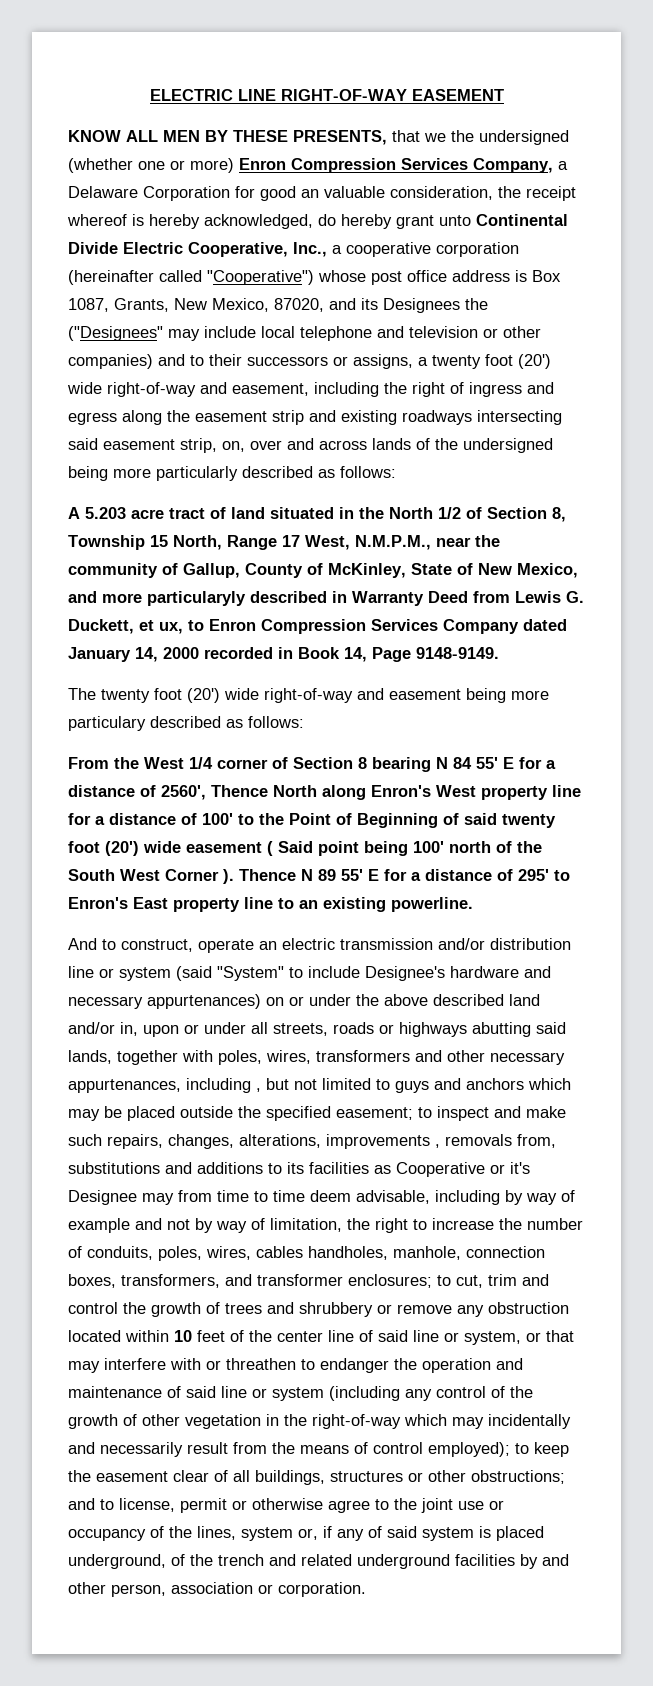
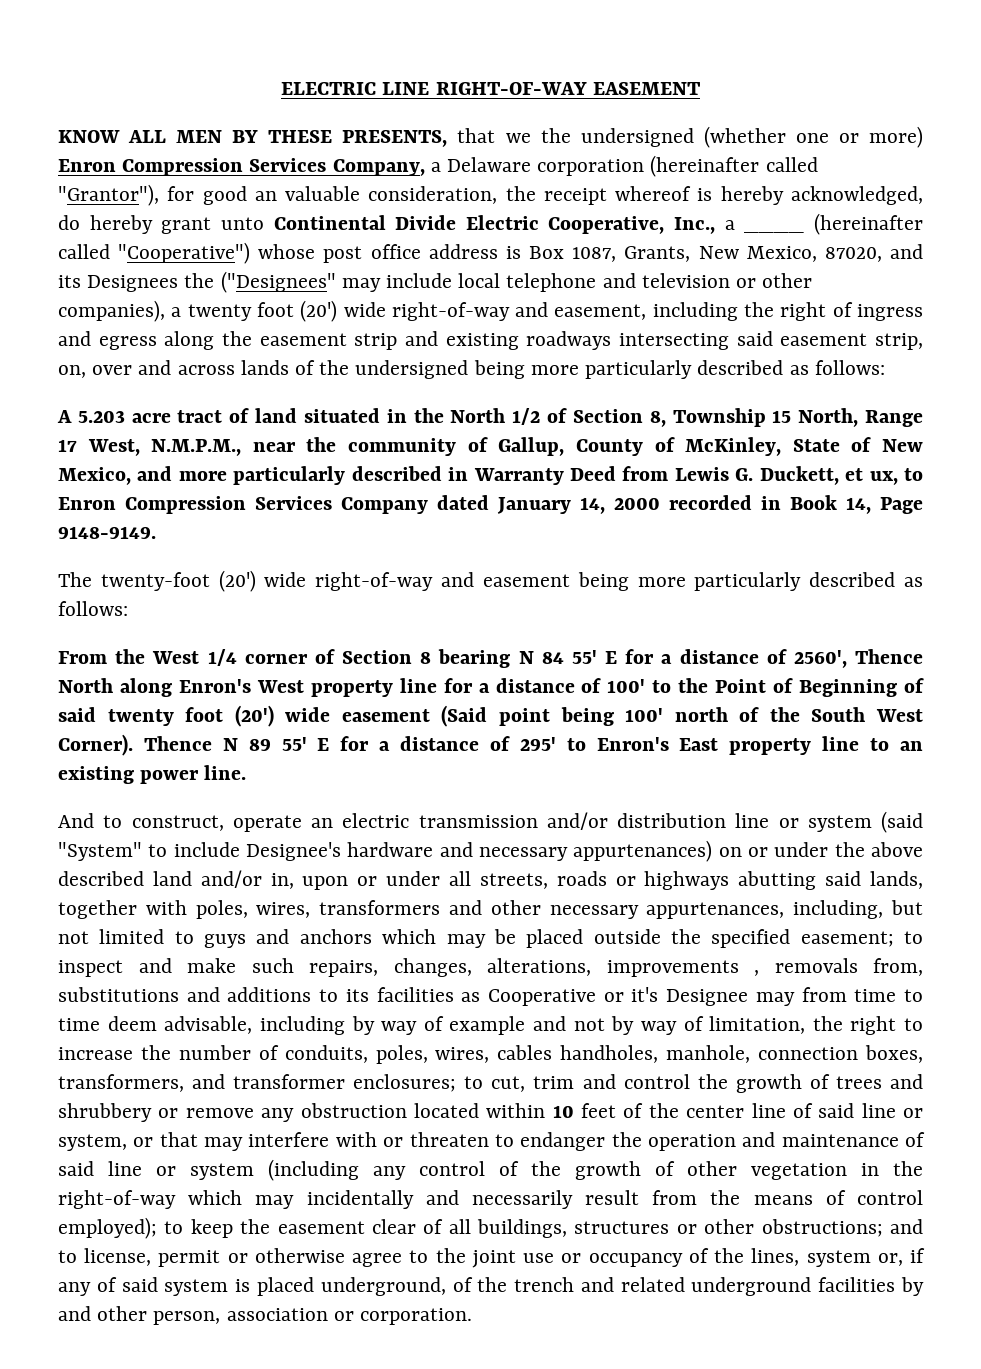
- KNOW ALL MEN BY THESE PRESENTS, that we the undersigned (whether one or more) Enron Compression Services Company, a Delaware Corporation for good an valuable consideration, the receipt whereof is hereby acknowledged, do hereby grant unto Continental Divide Electric Cooperative, Inc., a cooperative corporation (hereinafter called "Cooperative") whose post office address is Box 1087, Grants, New Mexico, 87020, and its Designees the ("Designees" may include local telephone and television or other companies) and to their successors or assigns, a twenty foot (20') wide right-of-way and easement, including the right of ingress and egress along the easement strip and existing roadways intersecting said easement strip, on, over and across lands of the undersigned being more particularly described as follows:
+ KNOW ALL MEN BY THESE PRESENTS, that we the undersigned (whether one or more) Enron Compression Services Company, a Delaware corporation (hereinafter called "Grantor"), for good an valuable consideration, the receipt whereof is hereby acknowledged, do hereby grant unto Continental Divide Electric Cooperative, Inc., a ____ (hereinafter called "Cooperative") whose post office address is Box 1087, Grants, New Mexico, 87020, and its Designees the ("Designees" may include local telephone and television or other companies), a twenty foot (20') wide right-of-way and easement, including the right of ingress and egress along the easement strip and existing roadways intersecting said easement strip, on, over and across lands of the undersigned being more particularly described as follows:
- A 5.203 acre tract of land situated in the North 1/2 of Section 8, Township 15 North, Range 17 West, N.M.P.M., near the community of Gallup, County of McKinley, State of New Mexico, and more particularyly described in Warranty Deed from Lewis G. Duckett, et ux, to Enron Compression Services Company dated January 14, 2000 recorded in Book 14, Page 9148-9149.
+ A 5.203 acre tract of land situated in the North 1/2 of Section 8, Township 15 North, Range 17 West, N.M.P.M., near the community of Gallup, County of McKinley, State of New Mexico, and more particularly described in Warranty Deed from Lewis G. Duckett, et ux, to Enron Compression Services Company dated January 14, 2000 recorded in Book 14, Page 9148-9149.
- The twenty foot (20') wide right-of-way and easement being more particulary described as follows:
+ The twenty-foot (20') wide right-of-way and easement being more particularly described as follows:
- From the West 1/4 corner of Section 8 bearing N 84 55' E for a distance of 2560', Thence North along Enron's West property line for a distance of 100' to the Point of Beginning of said twenty foot (20') wide easement ( Said point being 100' north of the South West Corner ).
+ From the West 1/4 corner of Section 8 bearing N 84 55' E for a distance of 2560', Thence North along Enron's West property line for a distance of 100' to the Point of Beginning of said twenty foot (20') wide easement (Said point being 100' north of the South West Corner).
- Thence N 89 55' E for a distance of 295' to Enron's East property line to an existing powerline.
+ Thence N 89 55' E for a distance of 295' to Enron's East property line to an existing power line.
- And to construct, operate an electric transmission and/or distribution line or system (said "System" to include Designee's hardware and necessary appurtenances) on or under the above described land and/or in, upon or under all streets, roads or highways abutting said lands, together with poles, wires, transformers and other necessary appurtenances, including , but not limited to guys and anchors which may be placed outside the specified easement;
+ And to construct, operate an electric transmission and/or distribution line or system (said "System" to include Designee's hardware and necessary appurtenances) on or under the above described land and/or in, upon or under all streets, roads or highways abutting said lands, together with poles, wires, transformers and other necessary appurtenances, including, but not limited to guys and anchors which may be placed outside the specified easement;
- to cut, trim and control the growth of trees and shrubbery or remove any obstruction located within 10 feet of the center line of said line or system, or that may interfere with or threathen to endanger the operation and maintenance of said line or system (including any control of the growth of other vegetation in the right-of-way which may incidentally and necessarily result from the means of control employed);
+ to cut, trim and control the growth of trees and shrubbery or remove any obstruction located within 10 feet of the center line of said line or system, or that may interfere with or threaten to endanger the operation and maintenance of said line or system (including any control of the growth of other vegetation in the right-of-way which may incidentally and necessarily result from the means of control employed);

